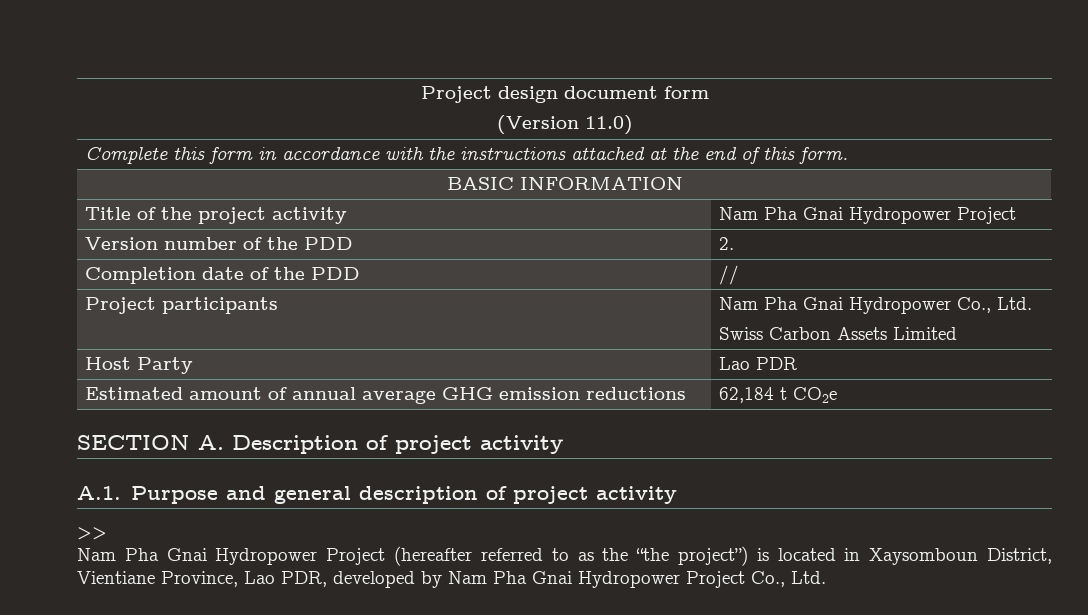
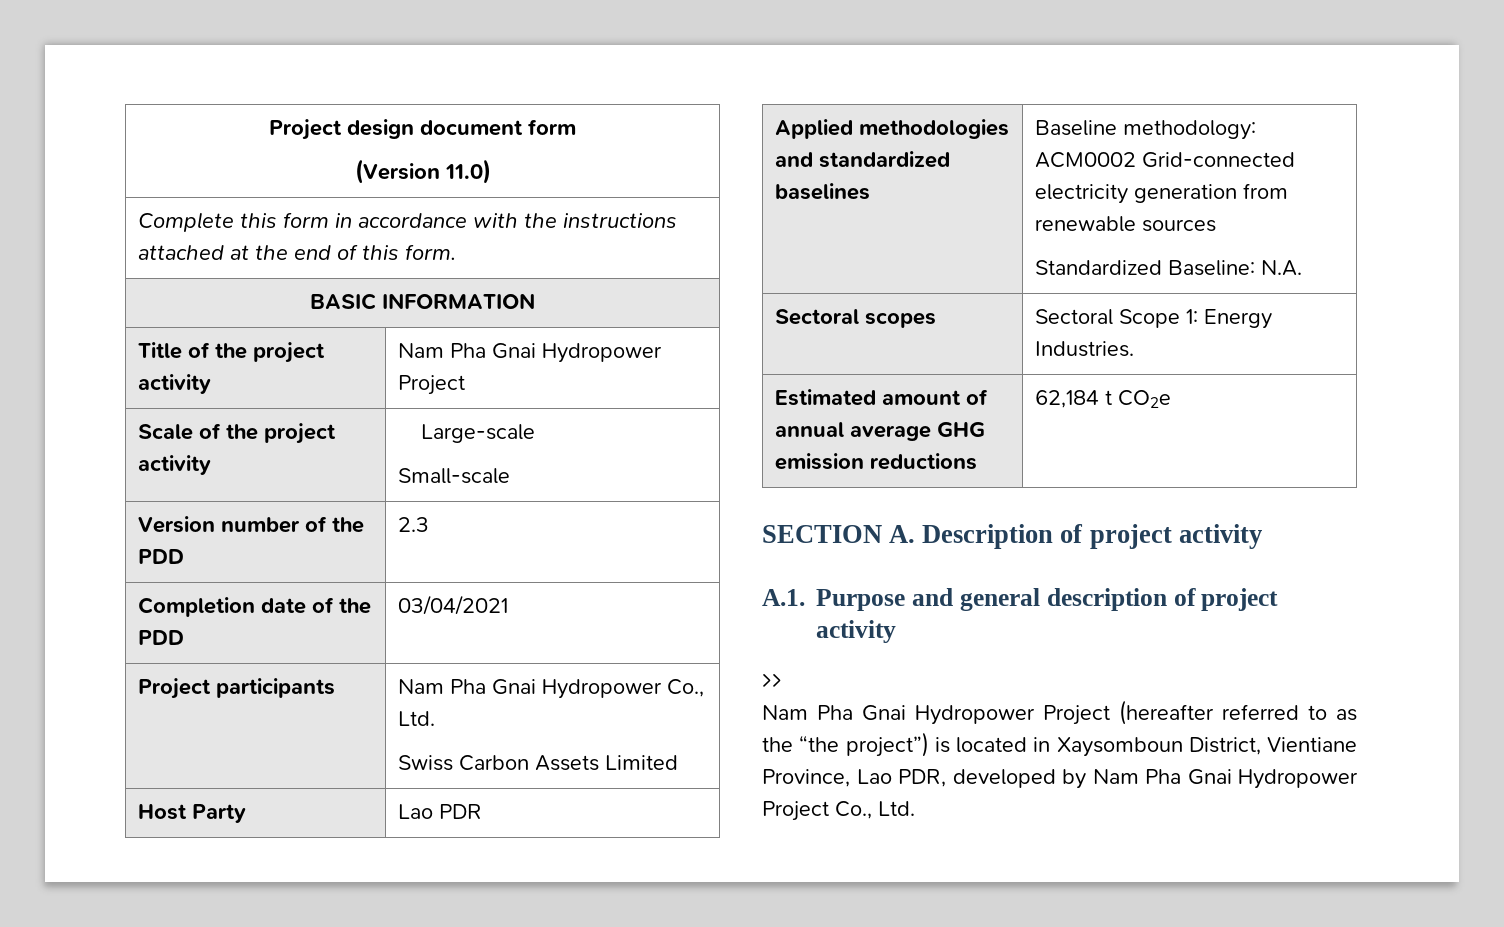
+ Scale of the project activity | Large-scale
+ Small-scale
- Version number of the PDD | 2.
+ Version number of the PDD | 2.3
- Completion date of the PDD | //
+ Completion date of the PDD | 03/04/2021
+ Applied methodologies and standardized baselines | Baseline methodology: ACM0002 Grid-connected electricity generation from renewable sources
+ Standardized Baseline: N.A.
+ Sectoral scopes | Sectoral Scope 1: Energy Industries.

